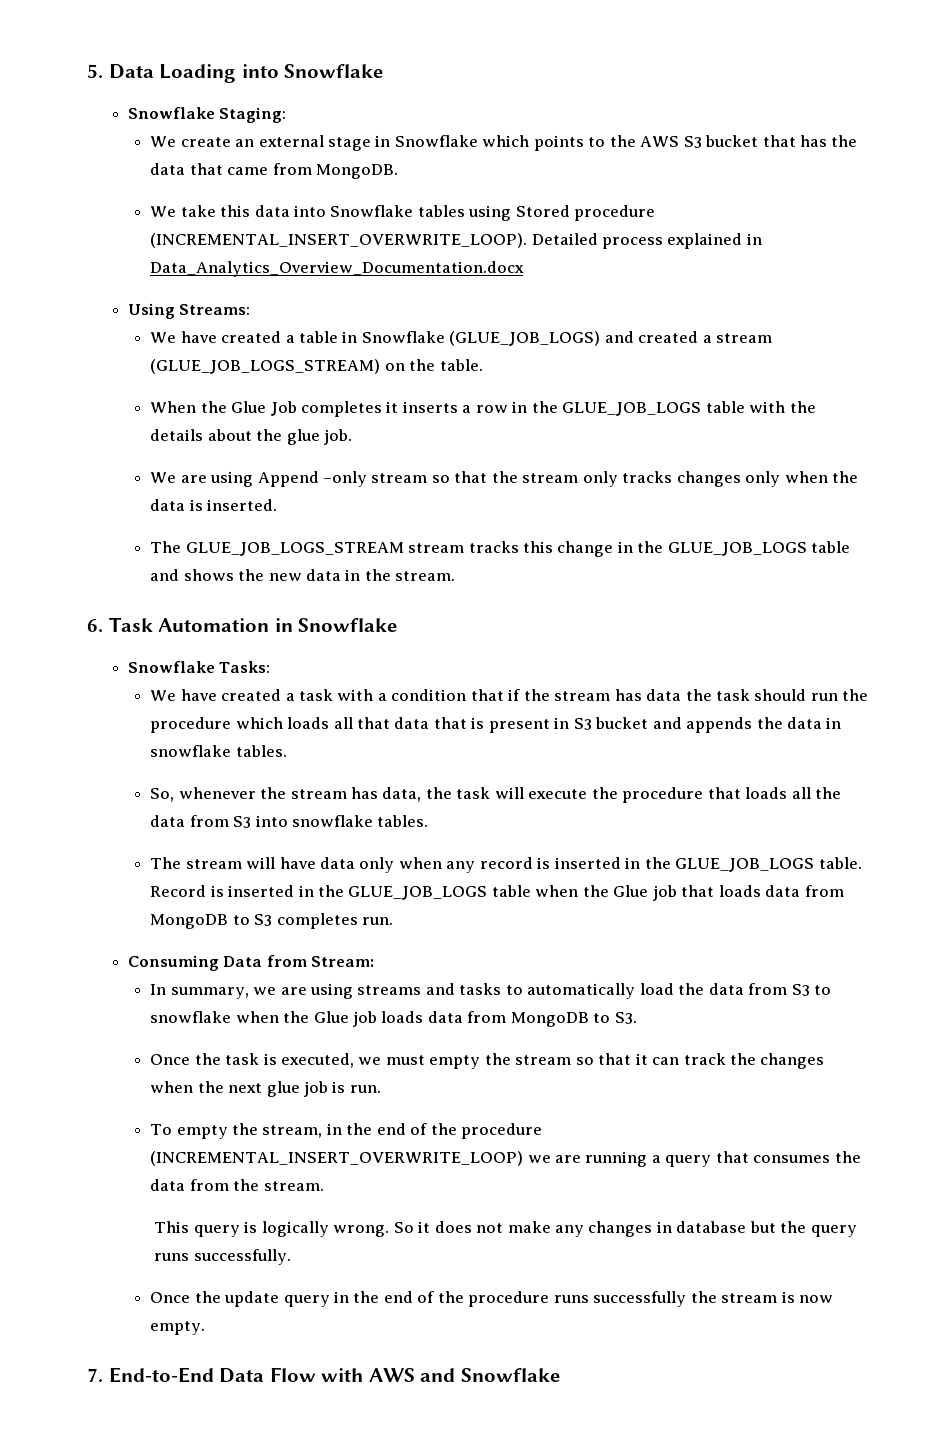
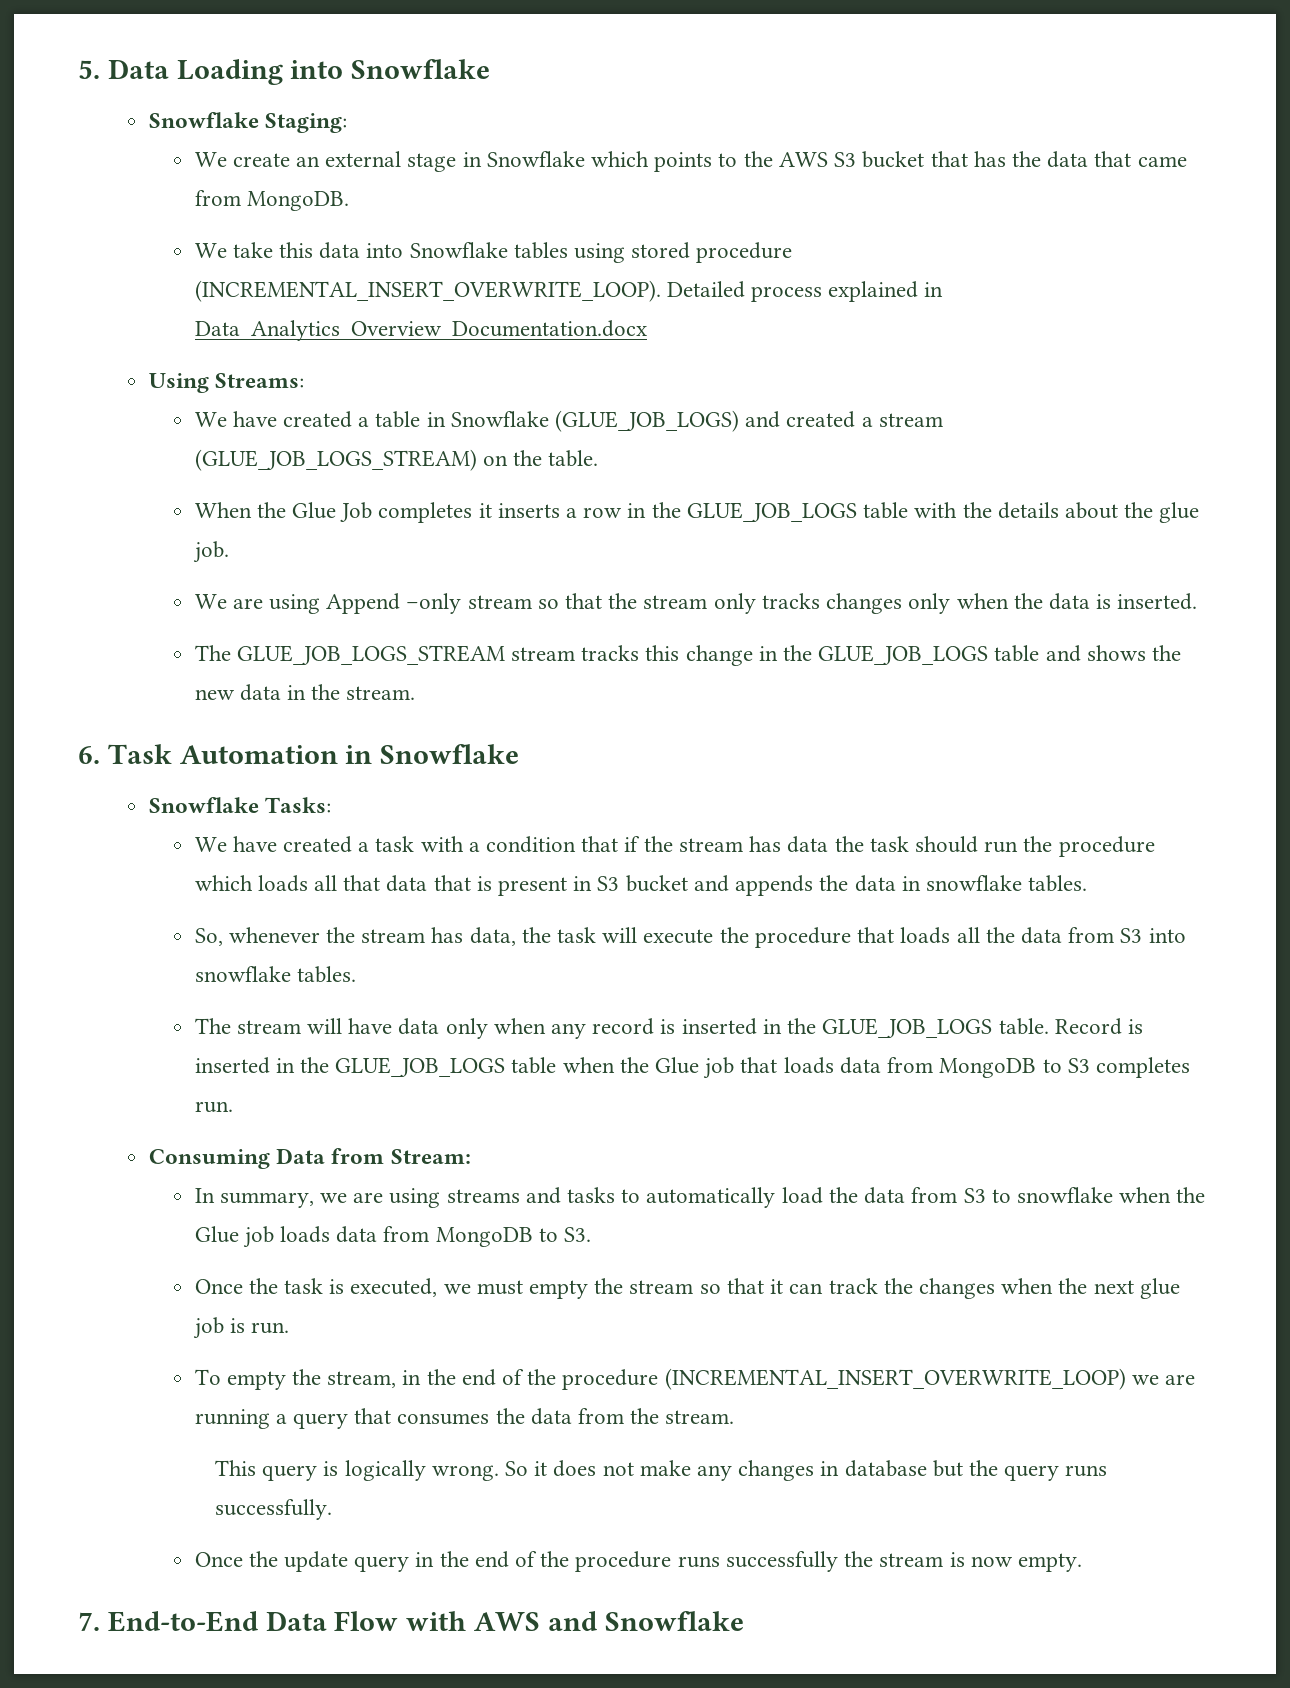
- We take this data into Snowflake tables using Stored procedure (INCREMENTAL_INSERT_OVERWRITE_LOOP).
+ We take this data into Snowflake tables using stored procedure (INCREMENTAL_INSERT_OVERWRITE_LOOP).

